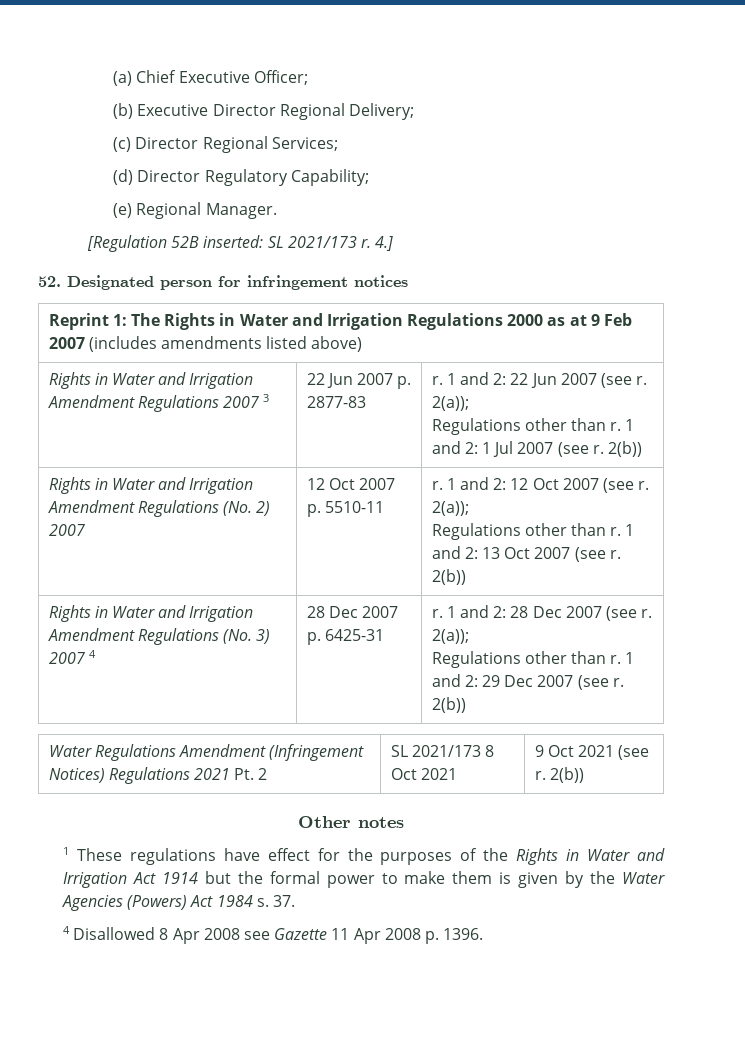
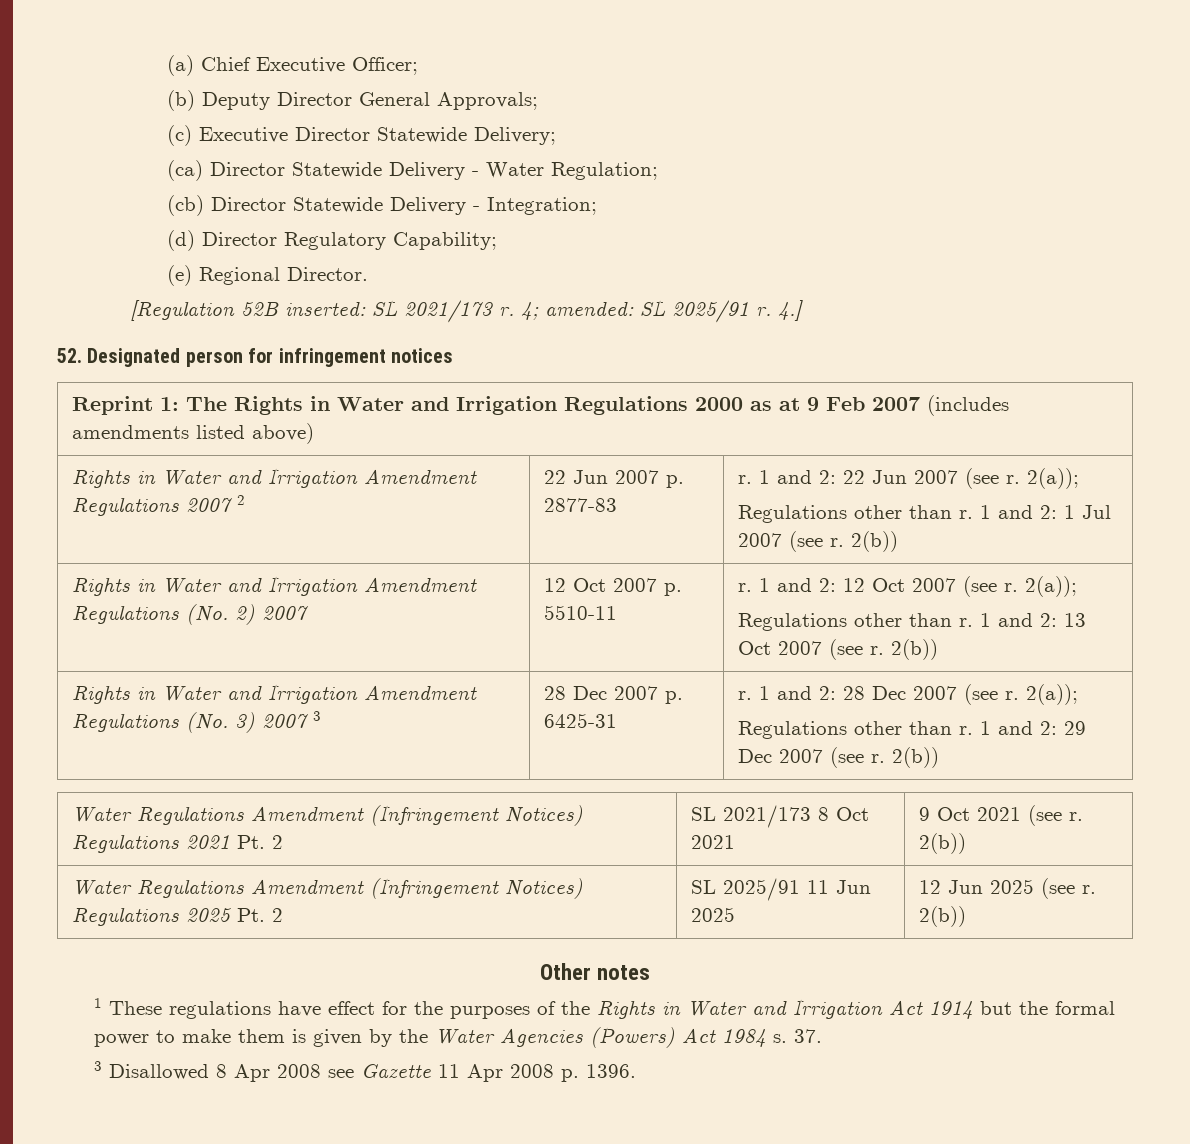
- (b) Executive Director Regional Delivery;
+ (b) Deputy Director General Approvals;
+ (c) Executive Director Statewide Delivery;
- (c) Director Regional Services;
+ (ca) Director Statewide Delivery - Water Regulation;
+ (cb) Director Statewide Delivery - Integration;
- (e) Regional Manager.
+ (e) Regional Director.
+ 4; amended: SL 2025/91 r.
- Rights in Water and Irrigation Amendment Regulations 2007 3 | 22 Jun 2007 p. 2877-83 | r. 1 and 2: 22 Jun 2007 (see r. 2(a));
+ Rights in Water and Irrigation Amendment Regulations 2007 2 | 22 Jun 2007 p. 2877-83 | r. 1 and 2: 22 Jun 2007 (see r. 2(a));
- Rights in Water and Irrigation Amendment Regulations (No. 3) 2007 4 | 28 Dec 2007 p. 6425-31 | r. 1 and 2: 28 Dec 2007 (see r. 2(a));
+ Rights in Water and Irrigation Amendment Regulations (No. 3) 2007 3 | 28 Dec 2007 p. 6425-31 | r. 1 and 2: 28 Dec 2007 (see r. 2(a));
+ Water Regulations Amendment (Infringement Notices) Regulations 2025 Pt. 2 | SL 2025/91 11 Jun 2025 | 12 Jun 2025 (see r. 2(b))
- 4 Disallowed 8 Apr 2008 see Gazette 11 Apr 2008 p. 1396.
+ 3 Disallowed 8 Apr 2008 see Gazette 11 Apr 2008 p. 1396.

